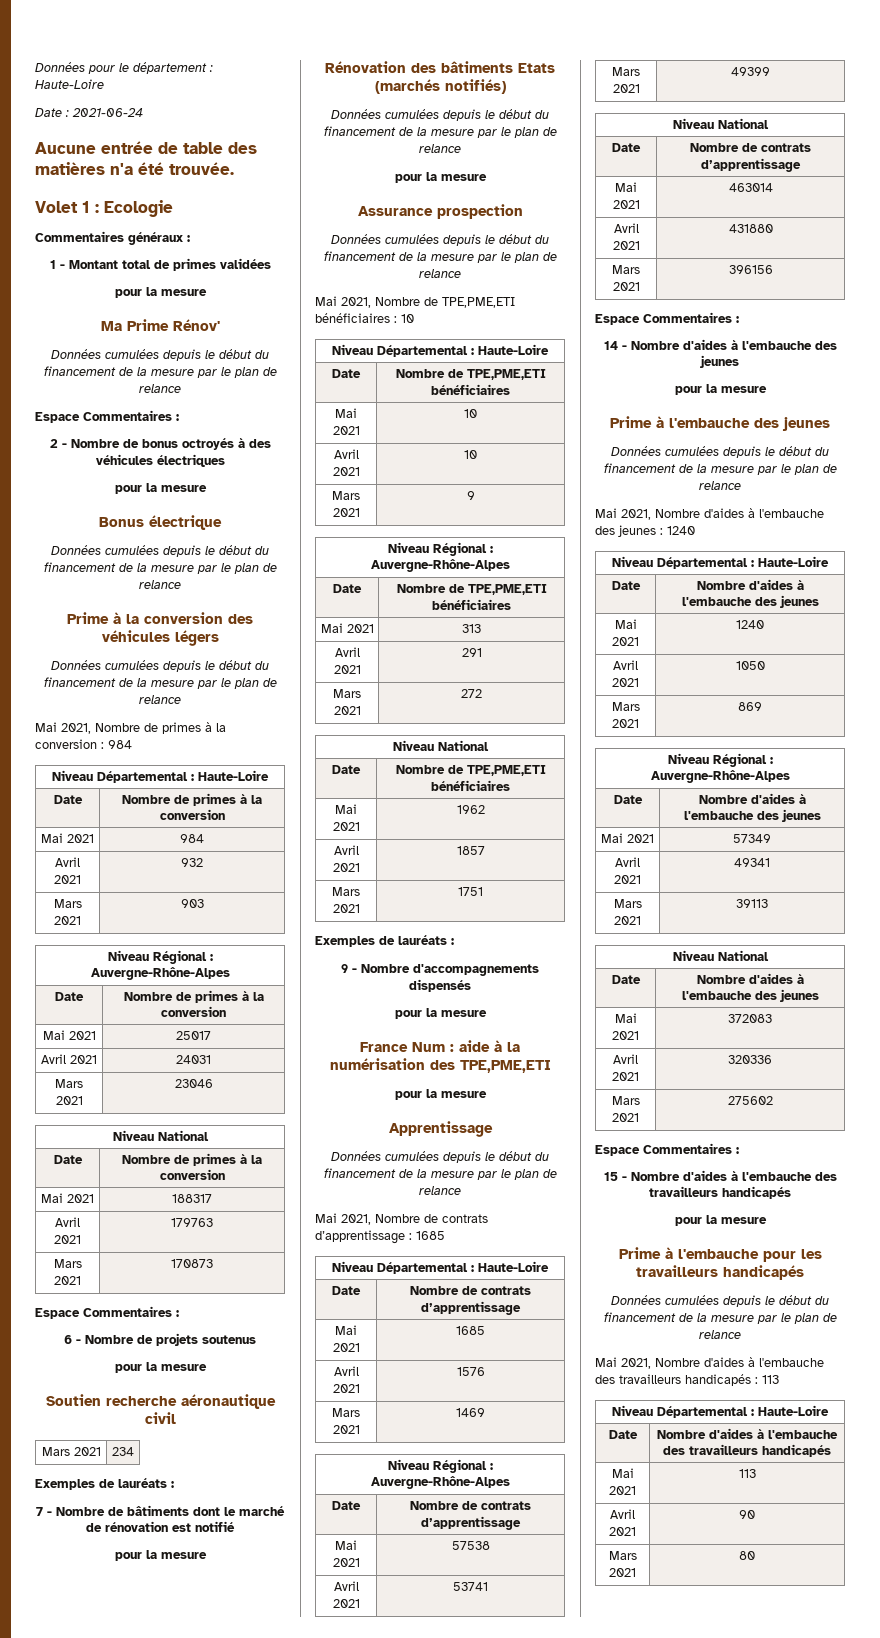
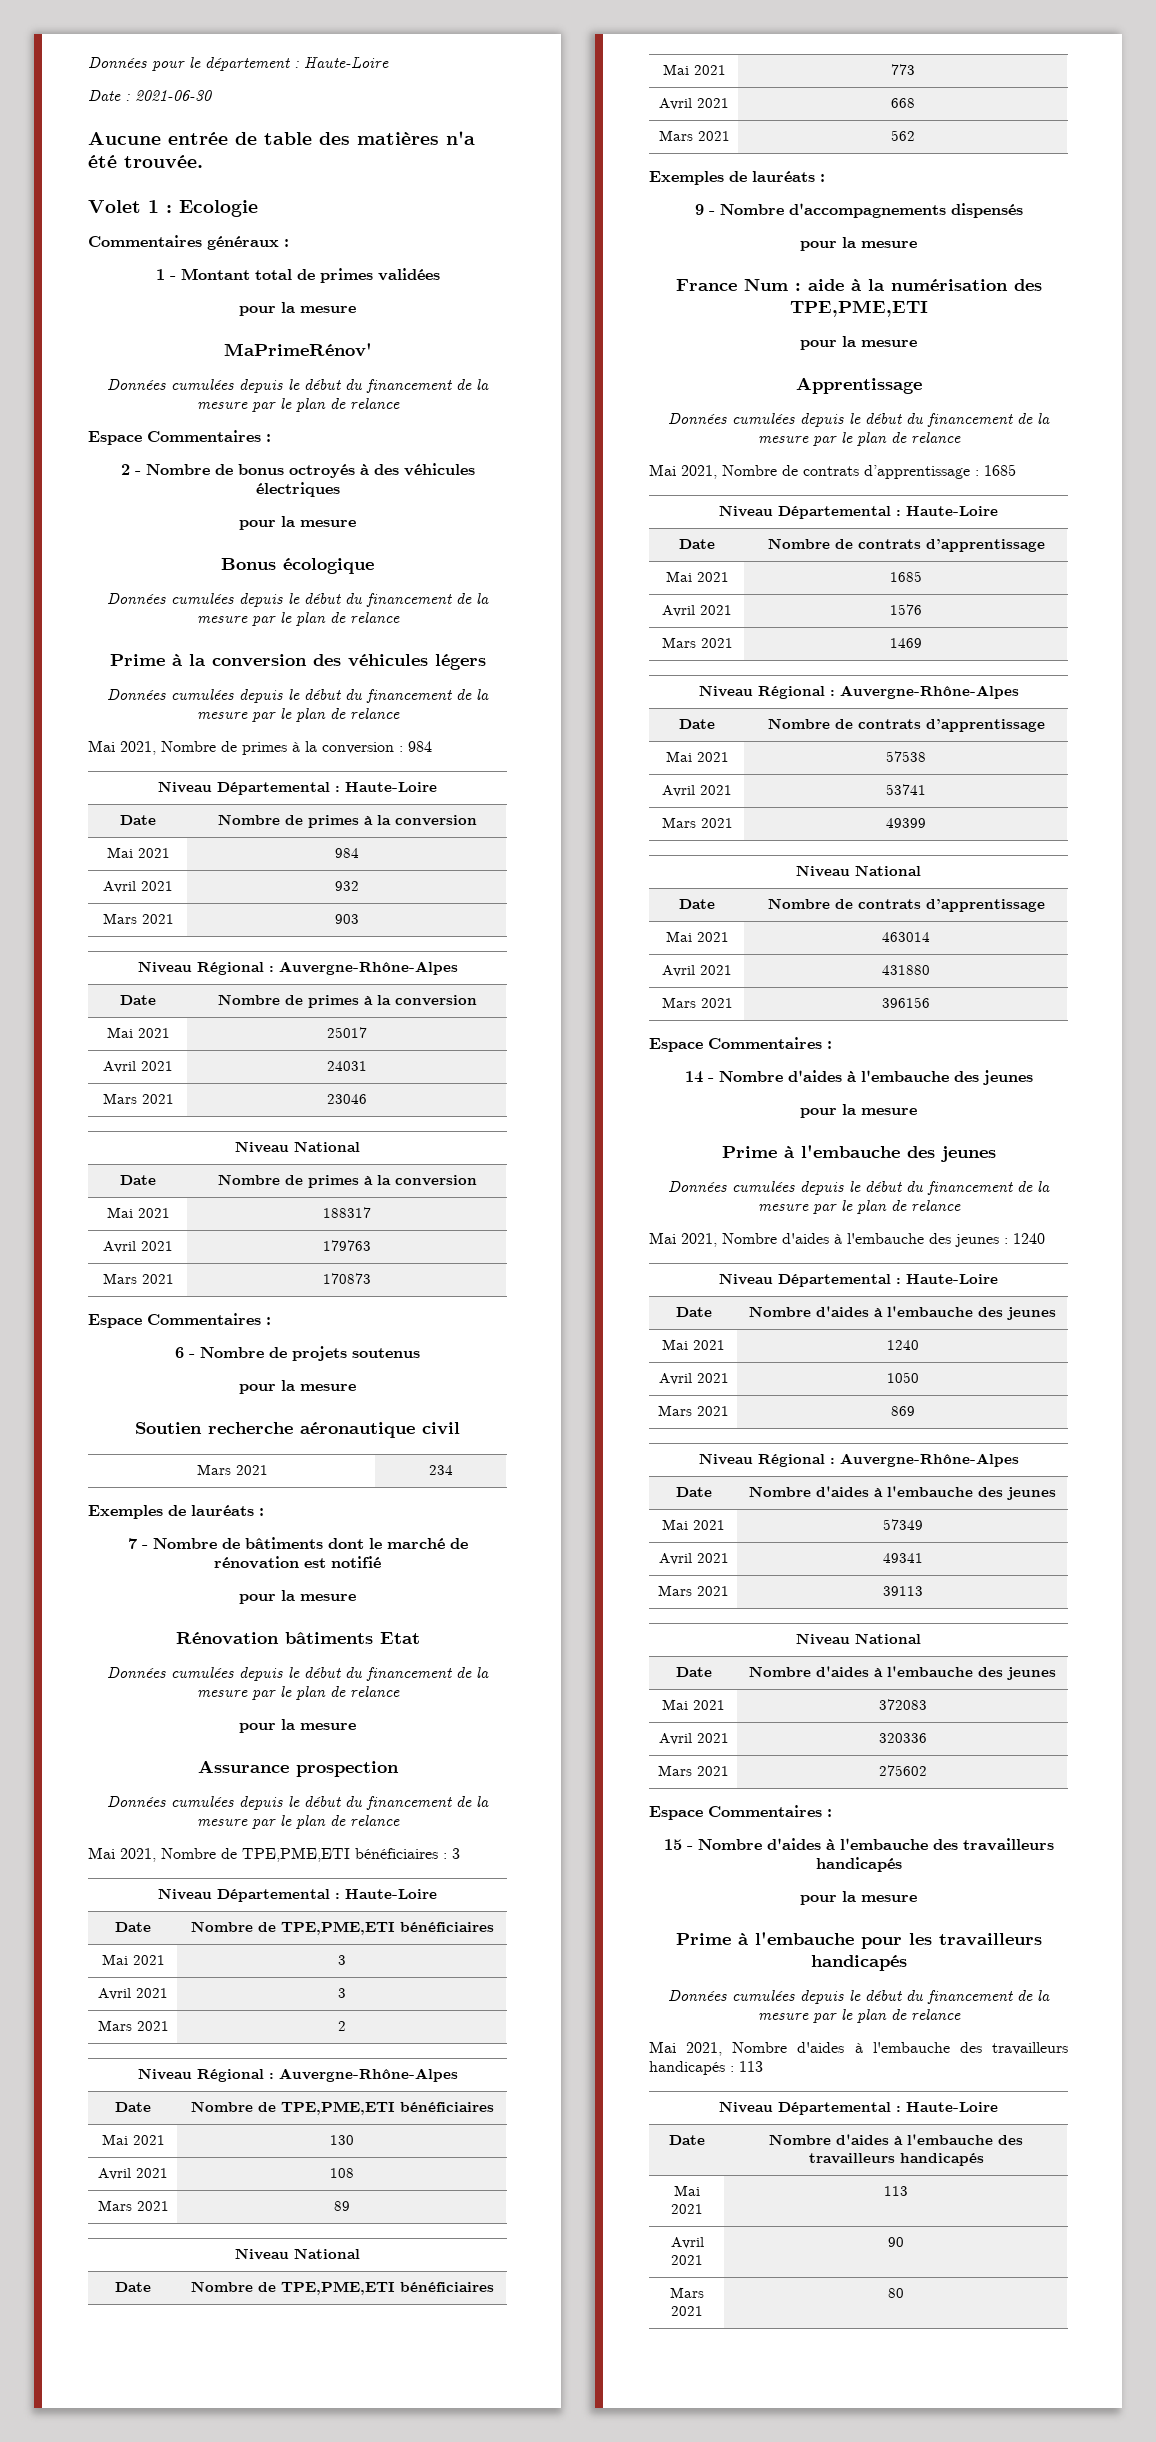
- Date : 2021-06-24
+ Date : 2021-06-30
- Ma Prime Rénov'
+ MaPrimeRénov'
- Bonus électrique
+ Bonus écologique
- Rénovation des bâtiments Etats (marchés notifiés)
+ Rénovation bâtiments Etat
- Mai 2021, Nombre de TPE,PME,ETI bénéficiaires : 10
+ Mai 2021, Nombre de TPE,PME,ETI bénéficiaires : 3
- Mai 2021 | 10
- Avril 2021 | 10
- Mars 2021 | 9
+ Mai 2021 | 3
+ Avril 2021 | 3
+ Mars 2021 | 2
- Mai 2021 | 313
- Avril 2021 | 291
- Mars 2021 | 272
+ Mai 2021 | 130
+ Avril 2021 | 108
+ Mars 2021 | 89
- Mai 2021 | 1962
- Avril 2021 | 1857
- Mars 2021 | 1751
+ Mai 2021 | 773
+ Avril 2021 | 668
+ Mars 2021 | 562

